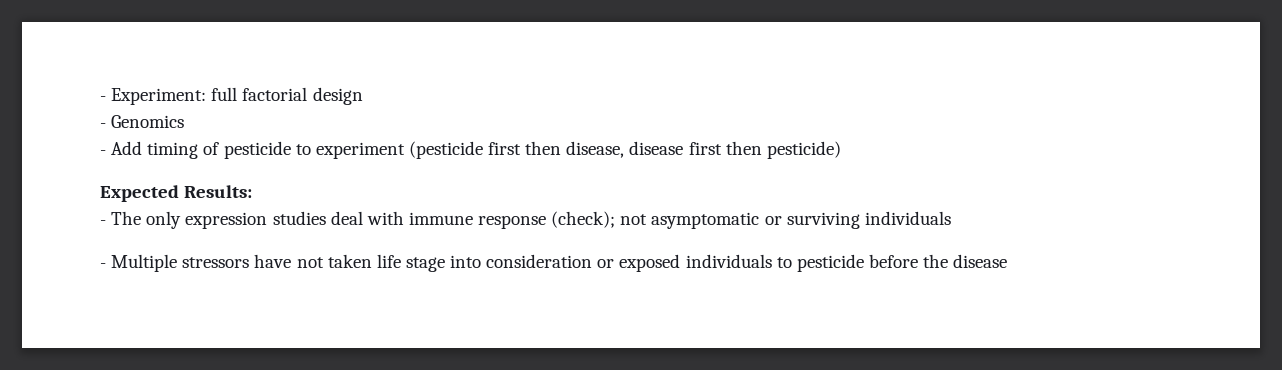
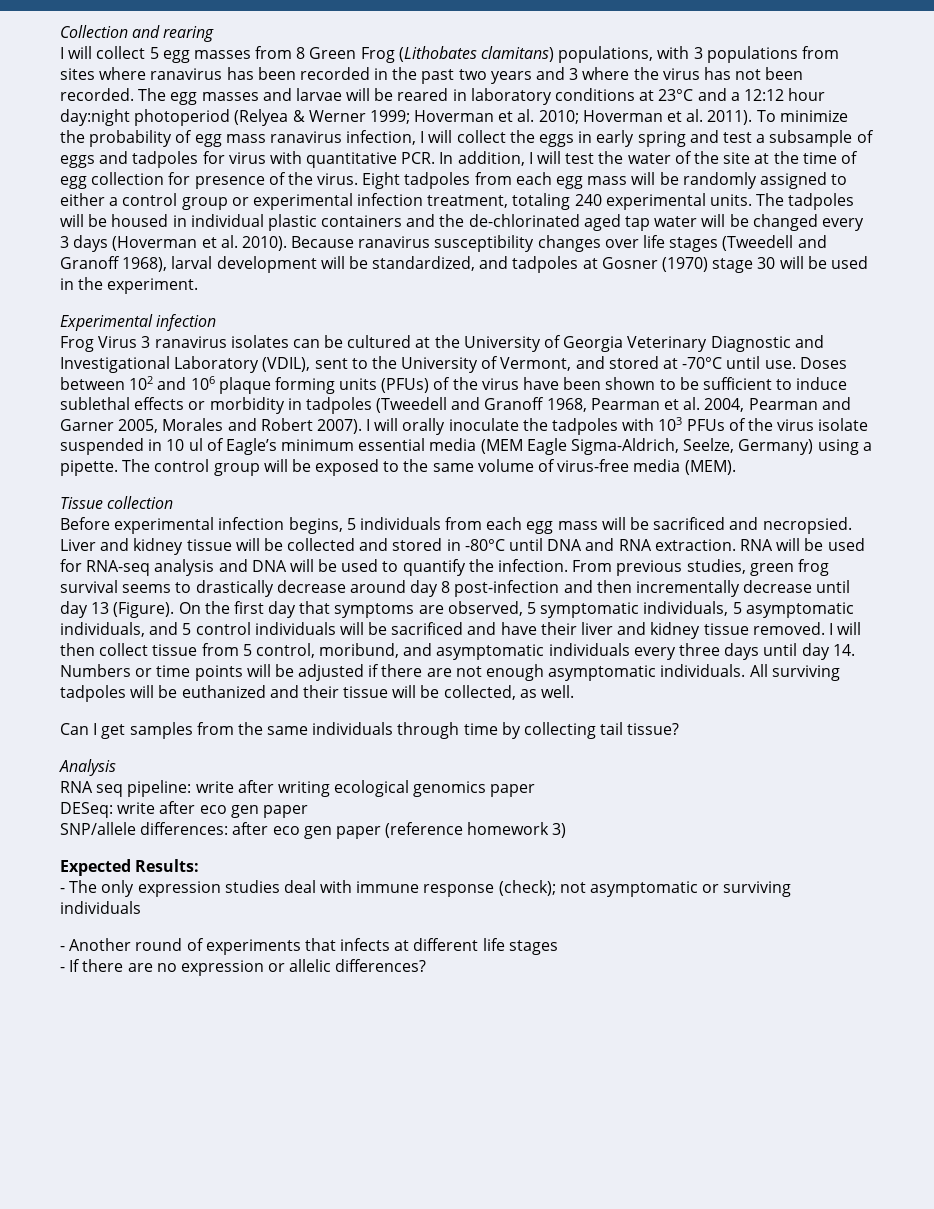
- - Experiment: full factorial design
- - Genomics
- - Add timing of pesticide to experiment (pesticide first then disease, disease first then pesticide)
+ Collection and rearing
+ I will collect 5 egg masses from 8 Green Frog (Lithobates clamitans) populations, with 3 populations from sites where ranavirus has been recorded in the past two years and 3 where the virus has not been recorded. The egg masses and larvae will be reared in laboratory conditions at 23°C and a 12:12 hour day:night photoperiod (Relyea & Werner 1999; Hoverman et al. 2010; Hoverman et al. 2011). To minimize the probability of egg mass ranavirus infection, I will collect the eggs in early spring and test a subsample of eggs and tadpoles for virus with quantitative PCR. In addition, I will test the water of the site at the time of egg collection for presence of the virus. Eight tadpoles from each egg mass will be randomly assigned to either a control group or experimental infection treatment, totaling 240 experimental units. The tadpoles will be housed in individual plastic containers and the de-chlorinated aged tap water will be changed every 3 days (Hoverman et al. 2010). Because ranavirus susceptibility changes over life stages (Tweedell and Granoff 1968), larval development will be standardized, and tadpoles at Gosner (1970) stage 30 will be used in the experiment.
+ Experimental infection
+ Frog Virus 3 ranavirus isolates can be cultured at the University of Georgia Veterinary Diagnostic and Investigational Laboratory (VDIL), sent to the University of Vermont, and stored at -70°C until use. Doses between 102 and 106 plaque forming units (PFUs) of the virus have been shown to be sufficient to induce sublethal effects or morbidity in tadpoles (Tweedell and Granoff 1968, Pearman et al. 2004, Pearman and Garner 2005, Morales and Robert 2007). I will orally inoculate the tadpoles with 103 PFUs of the virus isolate suspended in 10 ul of Eagle’s minimum essential media (MEM Eagle Sigma-Aldrich, Seelze, Germany) using a pipette. The control group will be exposed to the same volume of virus-free media (MEM).
+ Tissue collection
+ Before experimental infection begins, 5 individuals from each egg mass will be sacrificed and necropsied. Liver and kidney tissue will be collected and stored in -80°C until DNA and RNA extraction. RNA will be used for RNA-seq analysis and DNA will be used to quantify the infection. From previous studies, green frog survival seems to drastically decrease around day 8 post-infection and then incrementally decrease until day 13 (Figure). On the first day that symptoms are observed, 5 symptomatic individuals, 5 asymptomatic individuals, and 5 control individuals will be sacrificed and have their liver and kidney tissue removed. I will then collect tissue from 5 control, moribund, and asymptomatic individuals every three days until day 14. Numbers or time points will be adjusted if there are not enough asymptomatic individuals. All surviving tadpoles will be euthanized and their tissue will be collected, as well.
+ Can I get samples from the same individuals through time by collecting tail tissue?
+ Analysis
+ RNA seq pipeline: write after writing ecological genomics paper
+ DESeq: write after eco gen paper
+ SNP/allele differences: after eco gen paper (reference homework 3)
- - Multiple stressors have not taken life stage into consideration or exposed individuals to pesticide before the disease
+ - Another round of experiments that infects at different life stages
+ - If there are no expression or allelic differences?

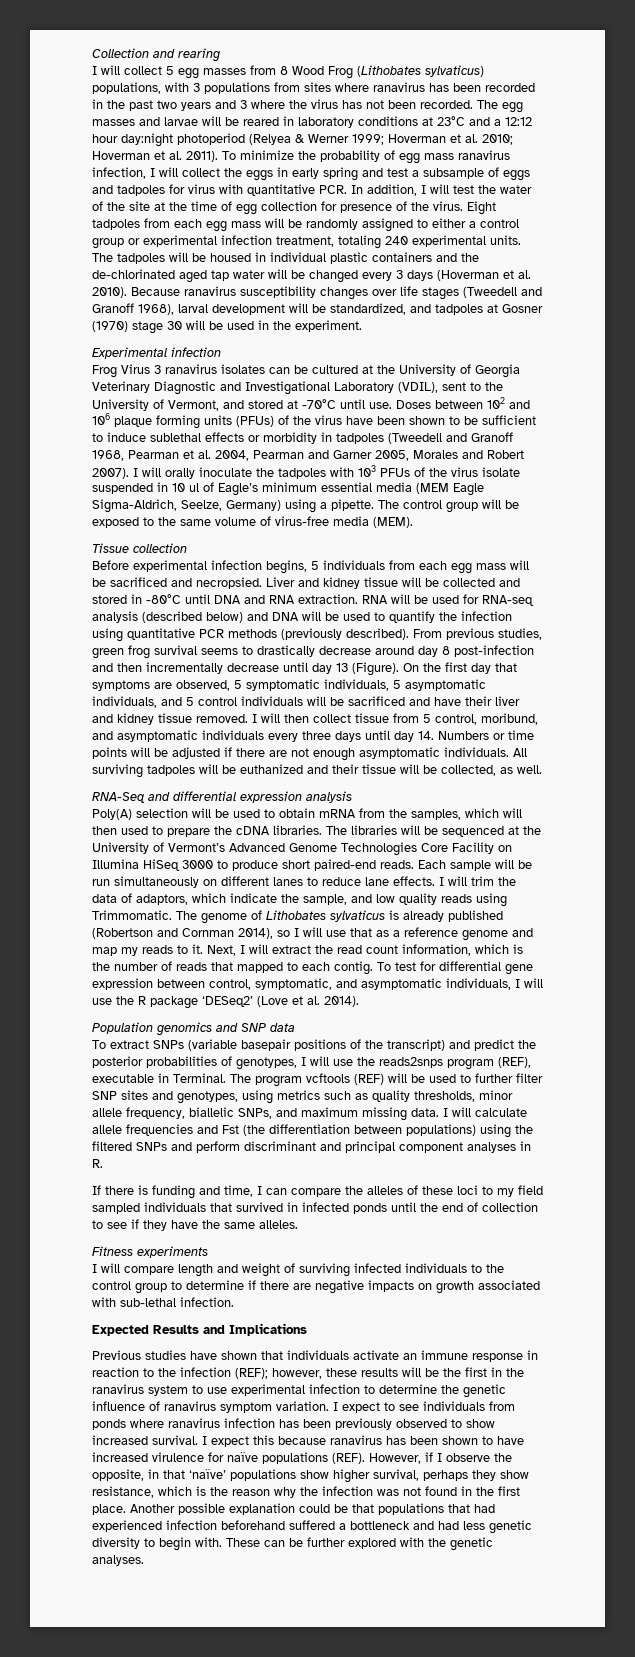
- I will collect 5 egg masses from 8 Green Frog (Lithobates clamitans) populations, with 3 populations from sites where ranavirus has been recorded in the past two years and 3 where the virus has not been recorded.
+ I will collect 5 egg masses from 8 Wood Frog (Lithobates sylvaticus) populations, with 3 populations from sites where ranavirus has been recorded in the past two years and 3 where the virus has not been recorded.
- RNA will be used for RNA-seq analysis and DNA will be used to quantify the infection.
+ RNA will be used for RNA-seq analysis (described below) and DNA will be used to quantify the infection using quantitative PCR methods (previously described).
- Can I get samples from the same individuals through time by collecting tail tissue?
- Analysis
- RNA seq pipeline: write after writing ecological genomics paper
- DESeq: write after eco gen paper
- SNP/allele differences: after eco gen paper (reference homework 3)
- Expected Results:
- - The only expression studies deal with immune response (check); not asymptomatic or surviving individuals
- - Another round of experiments that infects at different life stages
- - If there are no expression or allelic differences?
+ RNA-Seq and differential expression analysis
+ Poly(A) selection will be used to obtain mRNA from the samples, which will then used to prepare the cDNA libraries. The libraries will be sequenced at the University of Vermont’s Advanced Genome Technologies Core Facility on Illumina HiSeq 3000 to produce short paired-end reads. Each sample will be run simultaneously on different lanes to reduce lane effects. I will trim the data of adaptors, which indicate the sample, and low quality reads using Trimmomatic. The genome of Lithobates sylvaticus is already published (Robertson and Cornman 2014), so I will use that as a reference genome and map my reads to it. Next, I will extract the read count information, which is the number of reads that mapped to each contig. To test for differential gene expression between control, symptomatic, and asymptomatic individuals, I will use the R package ‘DESeq2’ (Love et al. 2014).
+ Population genomics and SNP data
+ To extract SNPs (variable basepair positions of the transcript) and predict the posterior probabilities of genotypes, I will use the reads2snps program (REF), executable in Terminal. The program vcftools (REF) will be used to further filter SNP sites and genotypes, using metrics such as quality thresholds, minor allele frequency, biallelic SNPs, and maximum missing data. I will calculate allele frequencies and Fst (the differentiation between populations) using the filtered SNPs and perform discriminant and principal component analyses in R.
+ If there is funding and time, I can compare the alleles of these loci to my field sampled individuals that survived in infected ponds until the end of collection to see if they have the same alleles.
+ Fitness experiments
+ I will compare length and weight of surviving infected individuals to the control group to determine if there are negative impacts on growth associated with sub-lethal infection.
+ Expected Results and Implications
+ Previous studies have shown that individuals activate an immune response in reaction to the infection (REF); however, these results will be the first in the ranavirus system to use experimental infection to determine the genetic influence of ranavirus symptom variation. I expect to see individuals from ponds where ranavirus infection has been previously observed to show increased survival. I expect this because ranavirus has been shown to have increased virulence for naïve populations (REF). However, if I observe the opposite, in that ‘naïve’ populations show higher survival, perhaps they show resistance, which is the reason why the infection was not found in the first place. Another possible explanation could be that populations that had experienced infection beforehand suffered a bottleneck and had less genetic diversity to begin with. These can be further explored with the genetic analyses.

